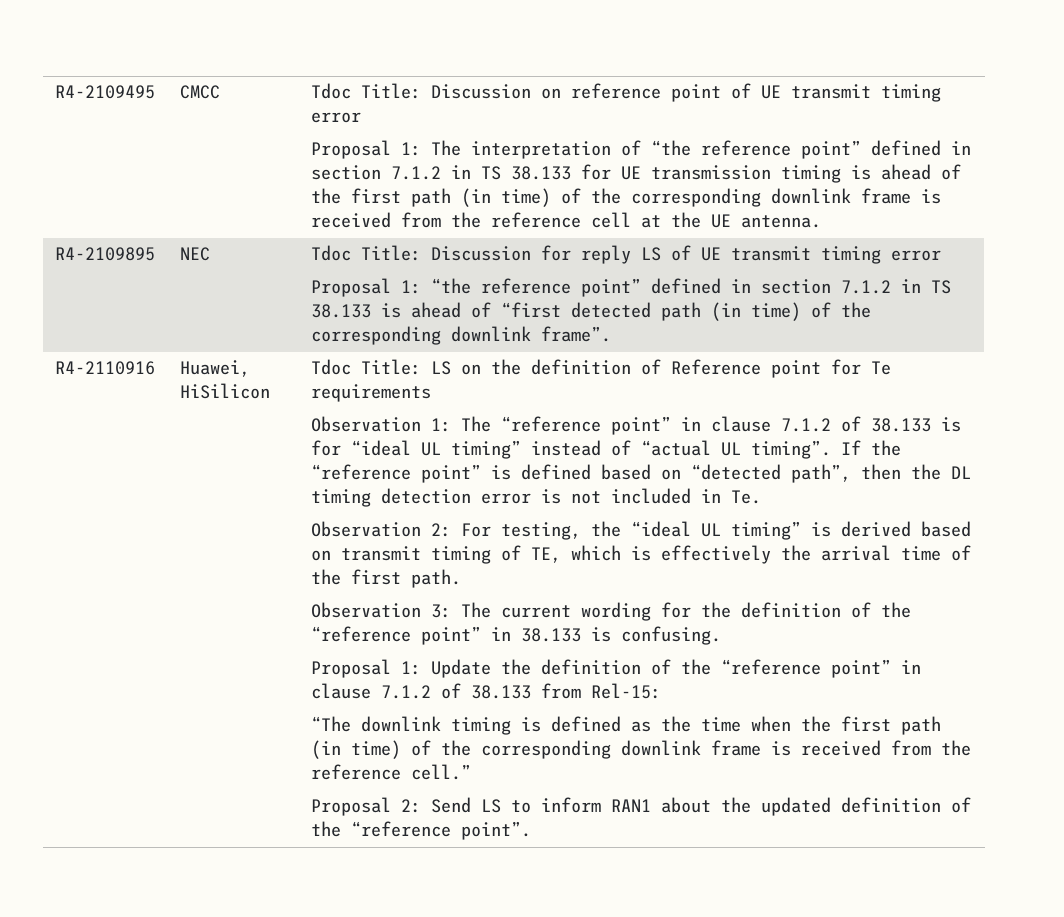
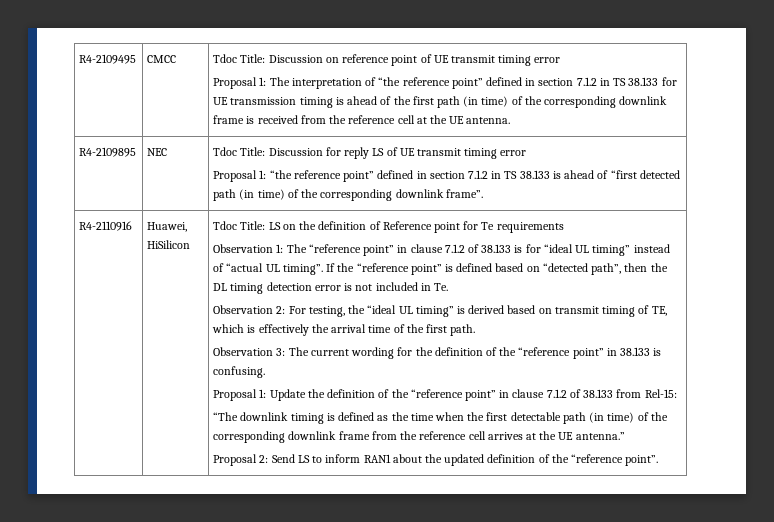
- “The downlink timing is defined as the time when the first path (in time) of the corresponding downlink frame is received from the reference cell.”
+ “The downlink timing is defined as the time when the first detectable path (in time) of the corresponding downlink frame from the reference cell arrives at the UE antenna.”

